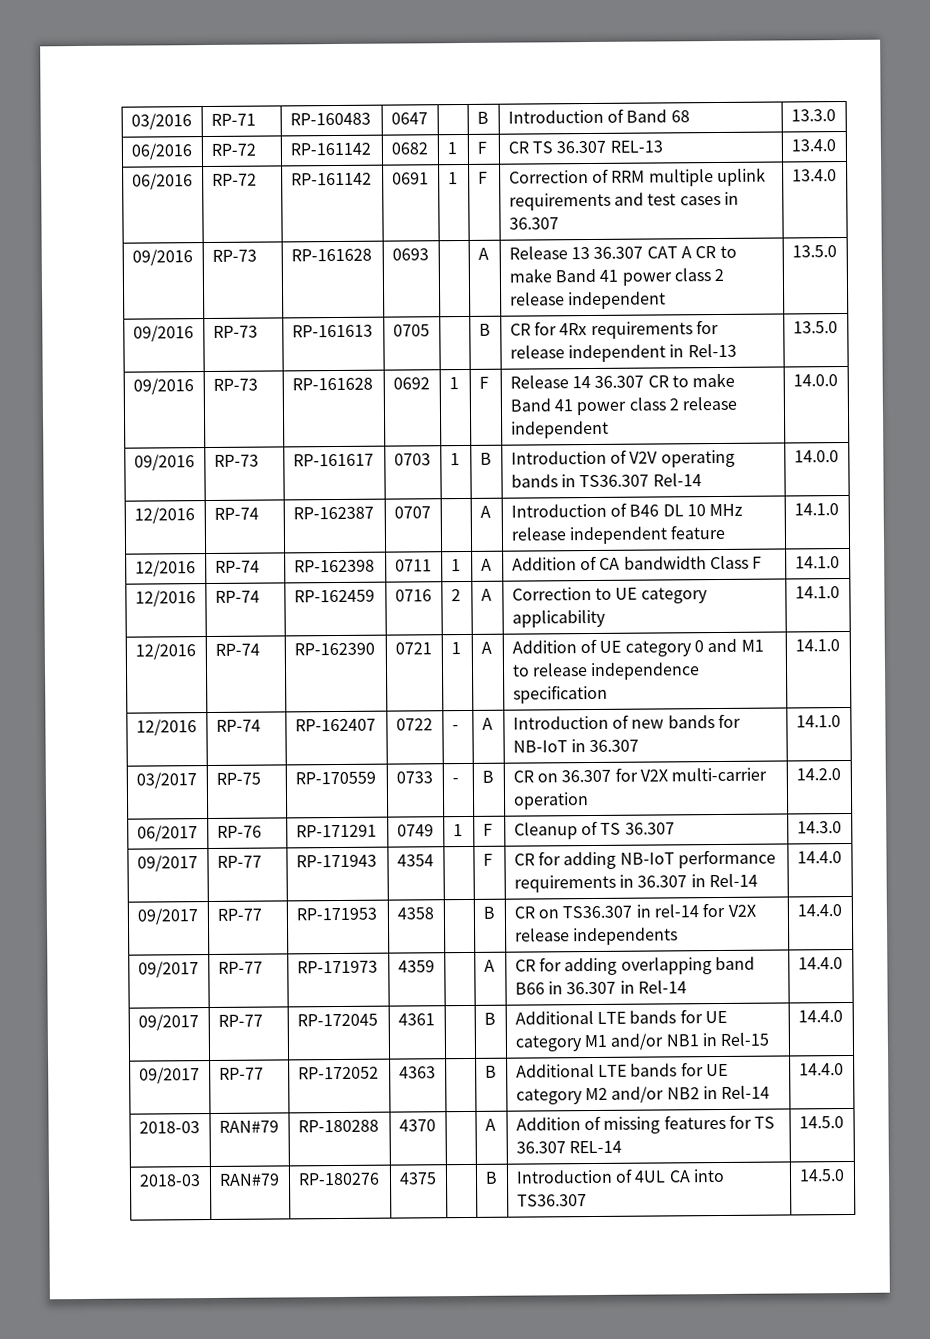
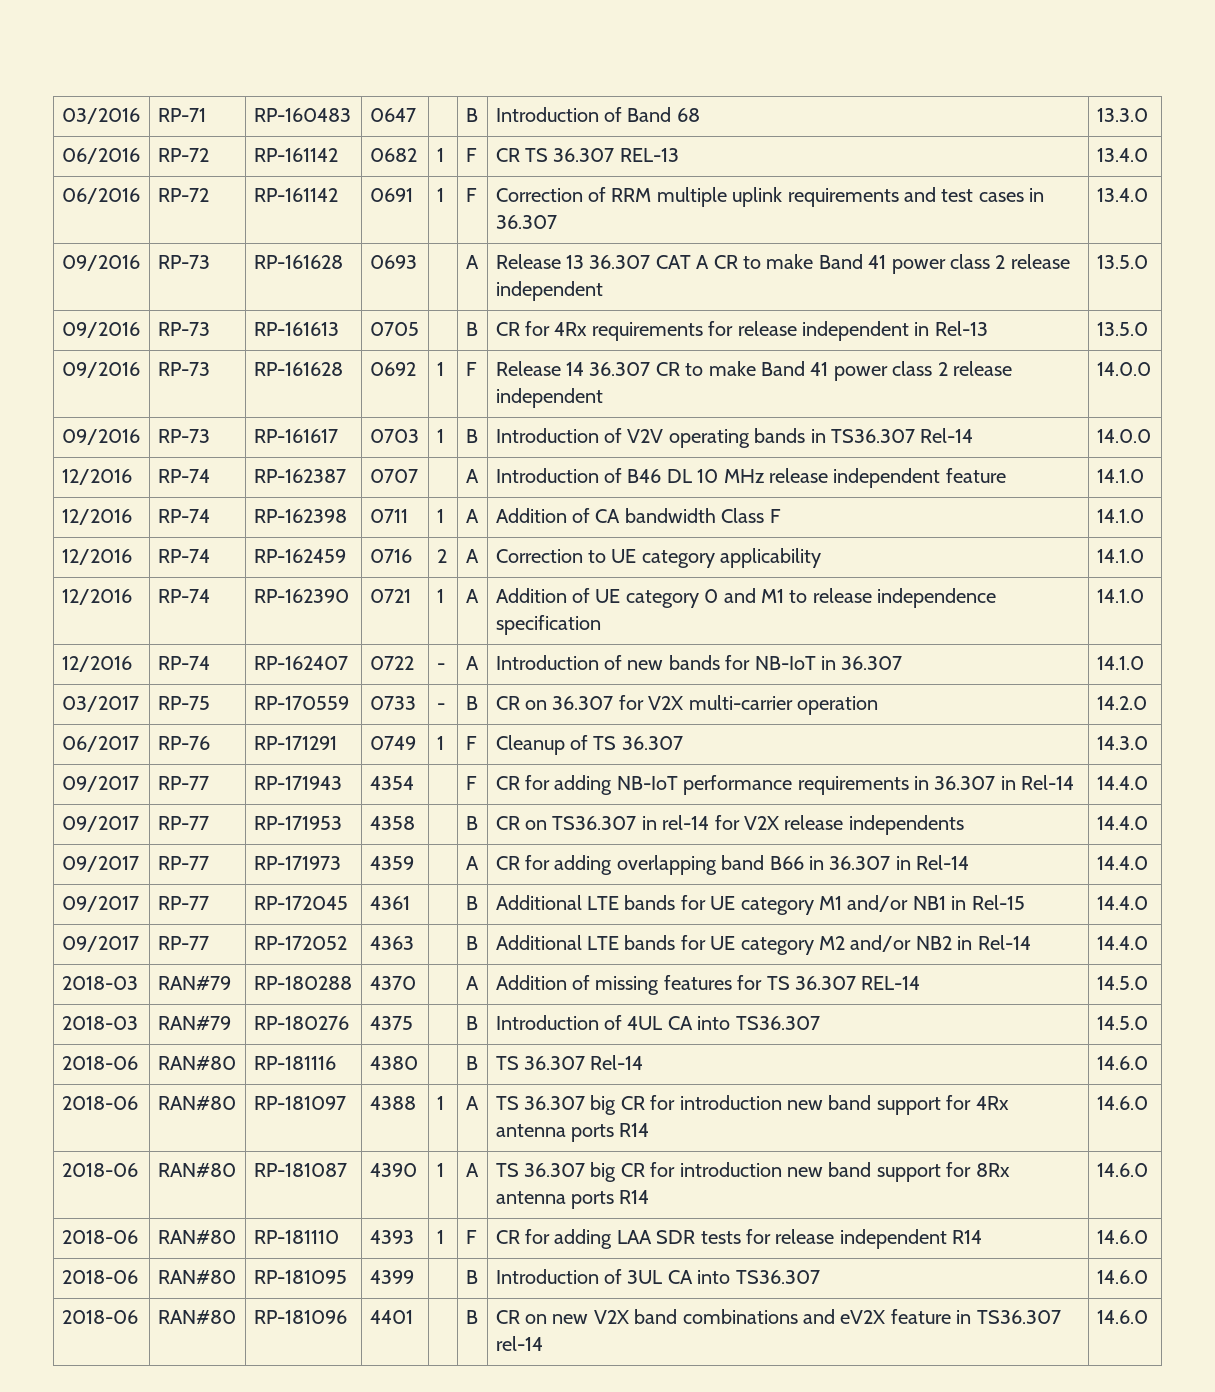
+ 2018-06 | RAN#80 | RP-181116 | 4380 | | B | TS 36.307 Rel-14 | 14.6.0
+ 2018-06 | RAN#80 | RP-181097 | 4388 | 1 | A | TS 36.307 big CR for introduction new band support for 4Rx antenna ports R14 | 14.6.0
+ 2018-06 | RAN#80 | RP-181087 | 4390 | 1 | A | TS 36.307 big CR for introduction new band support for 8Rx antenna ports R14 | 14.6.0
+ 2018-06 | RAN#80 | RP-181110 | 4393 | 1 | F | CR for adding LAA SDR tests for release independent R14 | 14.6.0
+ 2018-06 | RAN#80 | RP-181095 | 4399 | | B | Introduction of 3UL CA into TS36.307 | 14.6.0
+ 2018-06 | RAN#80 | RP-181096 | 4401 | | B | CR on new V2X band combinations and eV2X feature in TS36.307 rel-14 | 14.6.0

